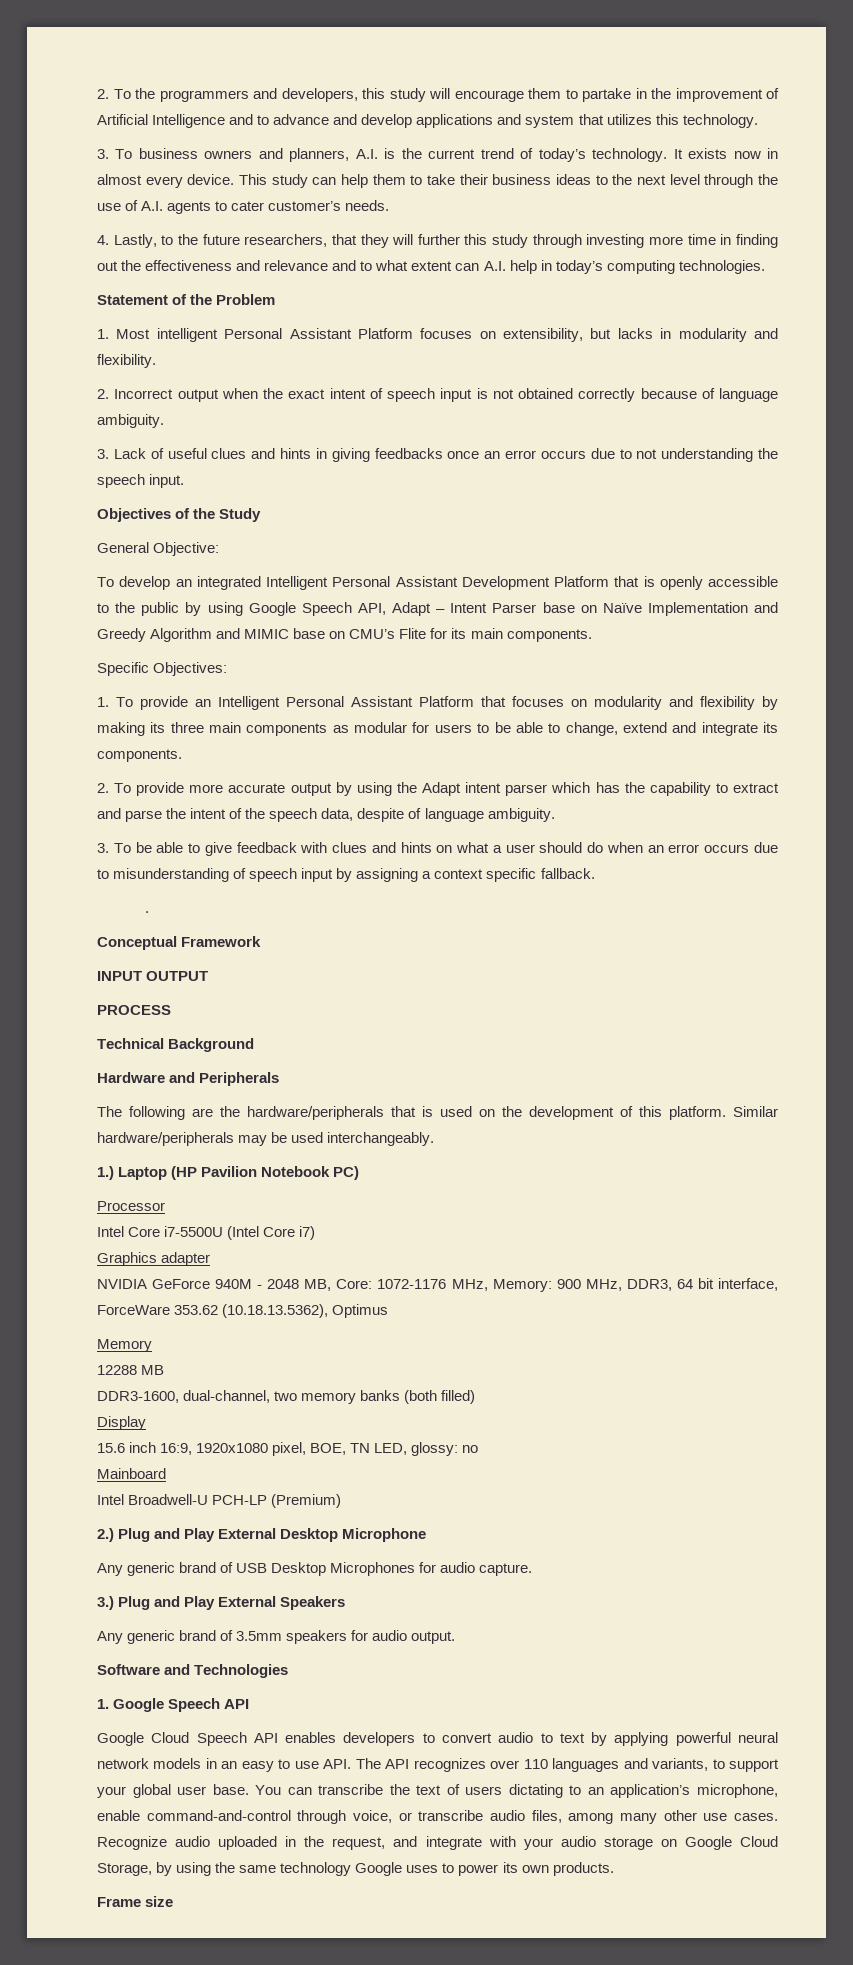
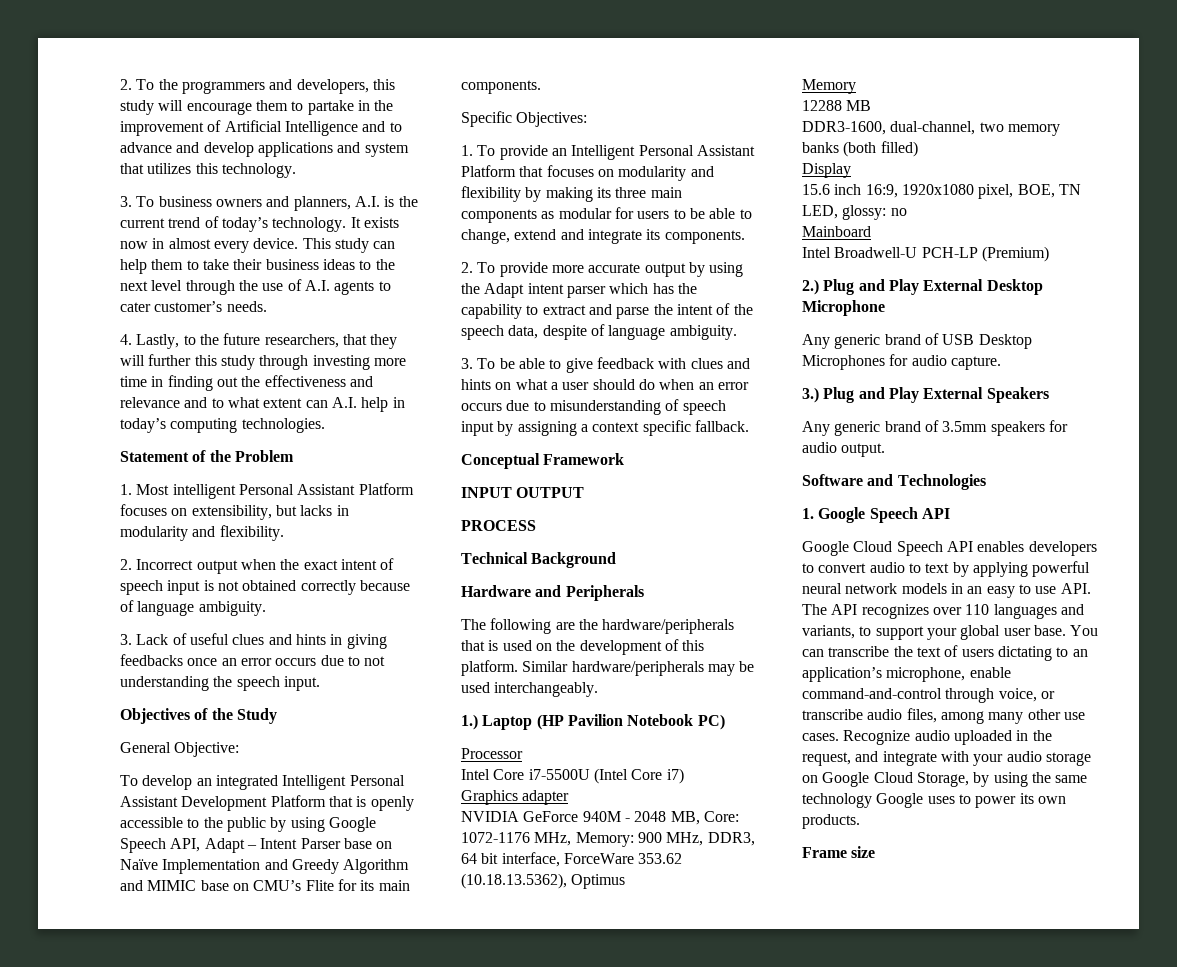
- .

